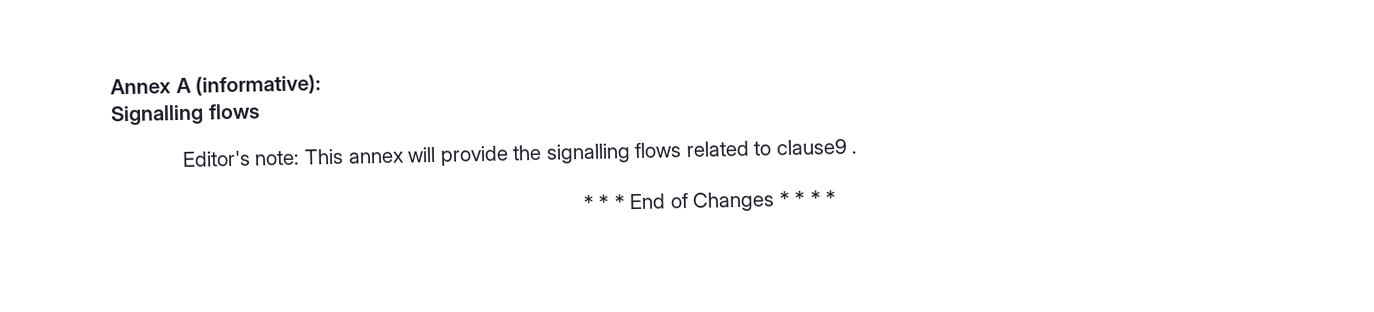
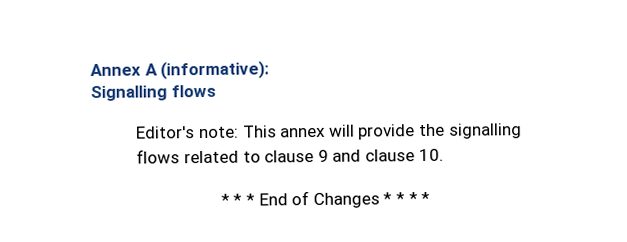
- Editor's note: This annex will provide the signalling flows related to clause9 .
+ Editor's note: This annex will provide the signalling flows related to clause 9 and clause 10.

